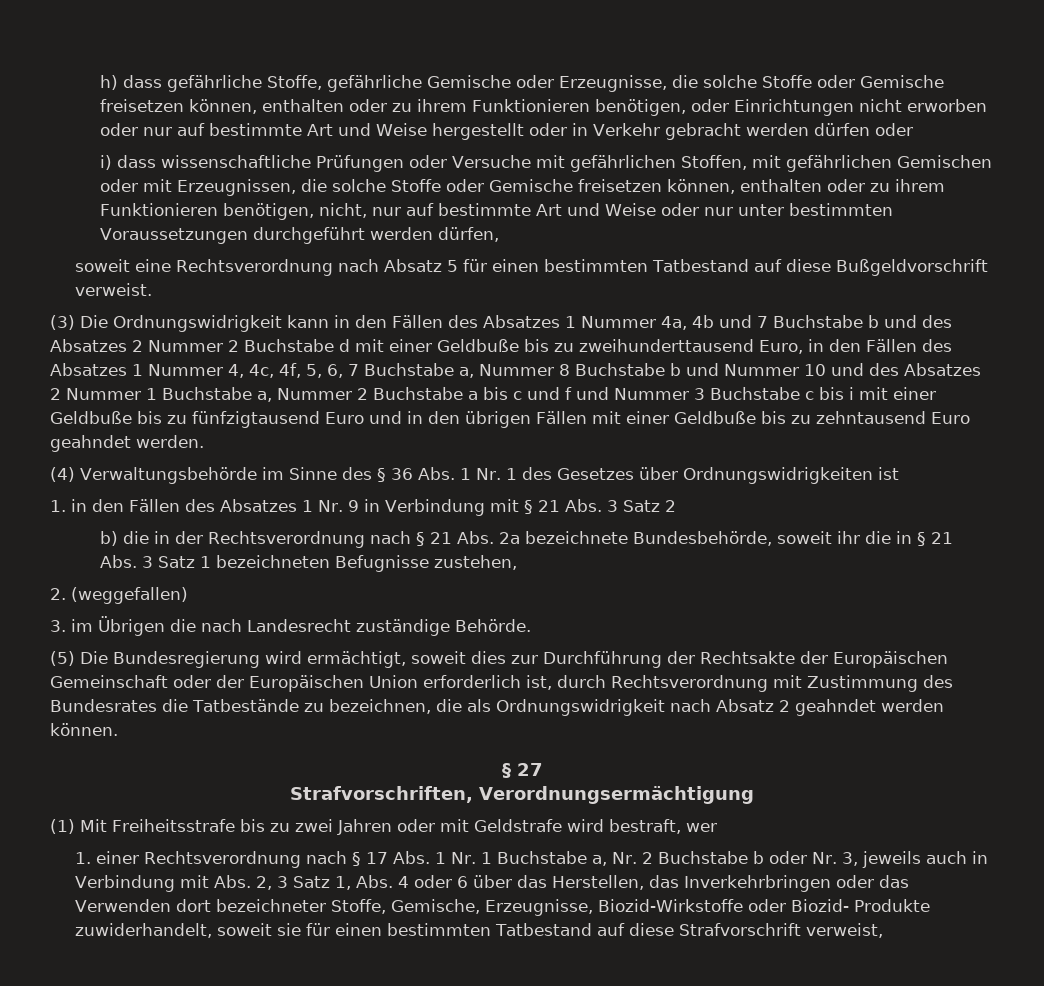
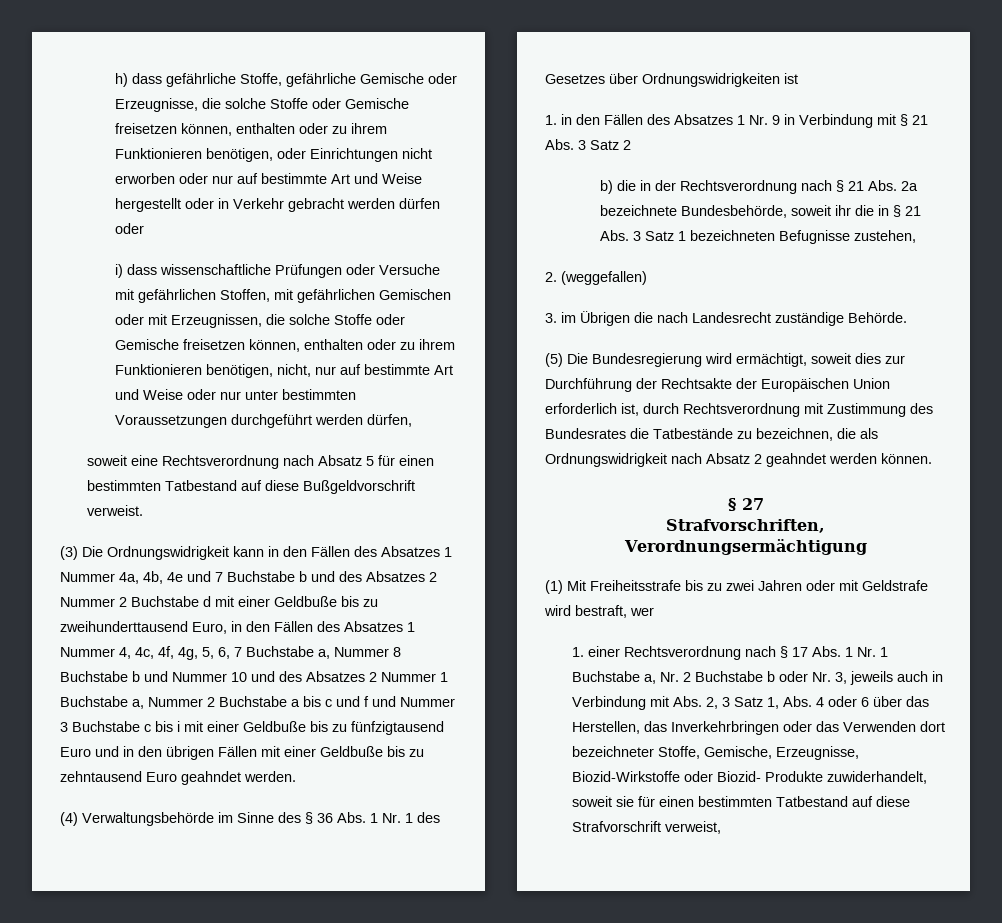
- (3) Die Ordnungswidrigkeit kann in den Fällen des Absatzes 1 Nummer 4a, 4b und 7 Buchstabe b und des Absatzes 2 Nummer 2 Buchstabe d mit einer Geldbuße bis zu zweihunderttausend Euro, in den Fällen des Absatzes 1 Nummer 4, 4c, 4f, 5, 6, 7 Buchstabe a, Nummer 8 Buchstabe b und Nummer 10 und des Absatzes 2 Nummer 1 Buchstabe a, Nummer 2 Buchstabe a bis c und f und Nummer 3 Buchstabe c bis i mit einer Geldbuße bis zu fünfzigtausend Euro und in den übrigen Fällen mit einer Geldbuße bis zu zehntausend Euro geahndet werden.
+ (3) Die Ordnungswidrigkeit kann in den Fällen des Absatzes 1 Nummer 4a, 4b, 4e und 7 Buchstabe b und des Absatzes 2 Nummer 2 Buchstabe d mit einer Geldbuße bis zu zweihunderttausend Euro, in den Fällen des Absatzes 1 Nummer 4, 4c, 4f, 4g, 5, 6, 7 Buchstabe a, Nummer 8 Buchstabe b und Nummer 10 und des Absatzes 2 Nummer 1 Buchstabe a, Nummer 2 Buchstabe a bis c und f und Nummer 3 Buchstabe c bis i mit einer Geldbuße bis zu fünfzigtausend Euro und in den übrigen Fällen mit einer Geldbuße bis zu zehntausend Euro geahndet werden.
- (5) Die Bundesregierung wird ermächtigt, soweit dies zur Durchführung der Rechtsakte der Europäischen Gemeinschaft oder der Europäischen Union erforderlich ist, durch Rechtsverordnung mit Zustimmung des Bundesrates die Tatbestände zu bezeichnen, die als Ordnungswidrigkeit nach Absatz 2 geahndet werden können.
+ (5) Die Bundesregierung wird ermächtigt, soweit dies zur Durchführung der Rechtsakte der Europäischen Union erforderlich ist, durch Rechtsverordnung mit Zustimmung des Bundesrates die Tatbestände zu bezeichnen, die als Ordnungswidrigkeit nach Absatz 2 geahndet werden können.

